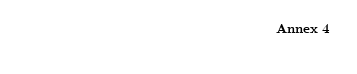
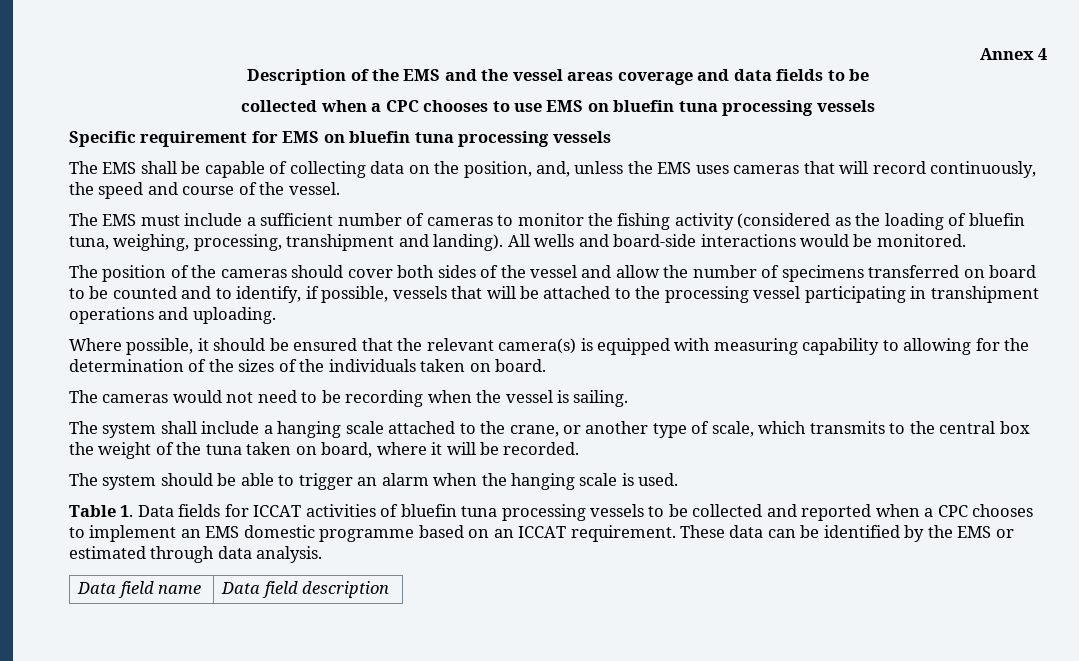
+ Description of the EMS and the vessel areas coverage and data fields to be
+ collected when a CPC chooses to use EMS on bluefin tuna processing vessels
+ Specific requirement for EMS on bluefin tuna processing vessels
+ The EMS shall be capable of collecting data on the position, and, unless the EMS uses cameras that will record continuously, the speed and course of the vessel.
+ The EMS must include a sufficient number of cameras to monitor the fishing activity (considered as the loading of bluefin tuna, weighing, processing, transhipment and landing). All wells and board-side interactions would be monitored.
+ The position of the cameras should cover both sides of the vessel and allow the number of specimens transferred on board to be counted and to identify, if possible, vessels that will be attached to the processing vessel participating in transhipment operations and uploading.
+ Where possible, it should be ensured that the relevant camera(s) is equipped with measuring capability to allowing for the determination of the sizes of the individuals taken on board.
+ The cameras would not need to be recording when the vessel is sailing.
+ The system shall include a hanging scale attached to the crane, or another type of scale, which transmits to the central box the weight of the tuna taken on board, where it will be recorded.
+ The system should be able to trigger an alarm when the hanging scale is used.
+ Table 1. Data fields for ICCAT activities of bluefin tuna processing vessels to be collected and reported when a CPC chooses to implement an EMS domestic programme based on an ICCAT requirement. These data can be identified by the EMS or estimated through data analysis.
+ Data field name | Data field description

